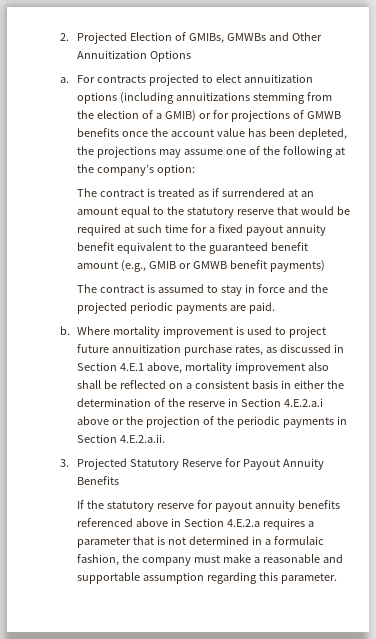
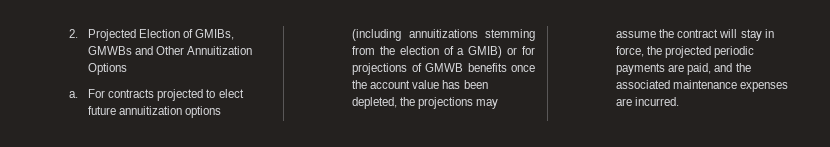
- For contracts projected to elect annuitization options (including annuitizations stemming from the election of a GMIB) or for projections of GMWB benefits once the account value has been depleted, the projections may assume one of the following at the company’s option:
- The contract is treated as if surrendered at an amount equal to the statutory reserve that would be required at such time for a fixed payout annuity benefit equivalent to the guaranteed benefit amount (e.g., GMIB or GMWB benefit payments)
- The contract is assumed to stay in force and the projected periodic payments are paid.
- b. Where mortality improvement is used to project future annuitization purchase rates, as discussed in Section 4.E.1 above, mortality improvement also shall be reflected on a consistent basis in either the determination of the reserve in Section 4.E.2.a.i above or the projection of the periodic payments in Section 4.E.2.a.ii.
- 3. Projected Statutory Reserve for Payout Annuity Benefits
- If the statutory reserve for payout annuity benefits referenced above in Section 4.E.2.a requires a parameter that is not determined in a formulaic fashion, the company must make a reasonable and supportable assumption regarding this parameter.
+ For contracts projected to elect future annuitization options (including annuitizations stemming from the election of a GMIB) or for projections of GMWB benefits once the account value has been depleted, the projections may assume the contract will stay in force, the projected periodic payments are paid, and the associated maintenance expenses are incurred.

